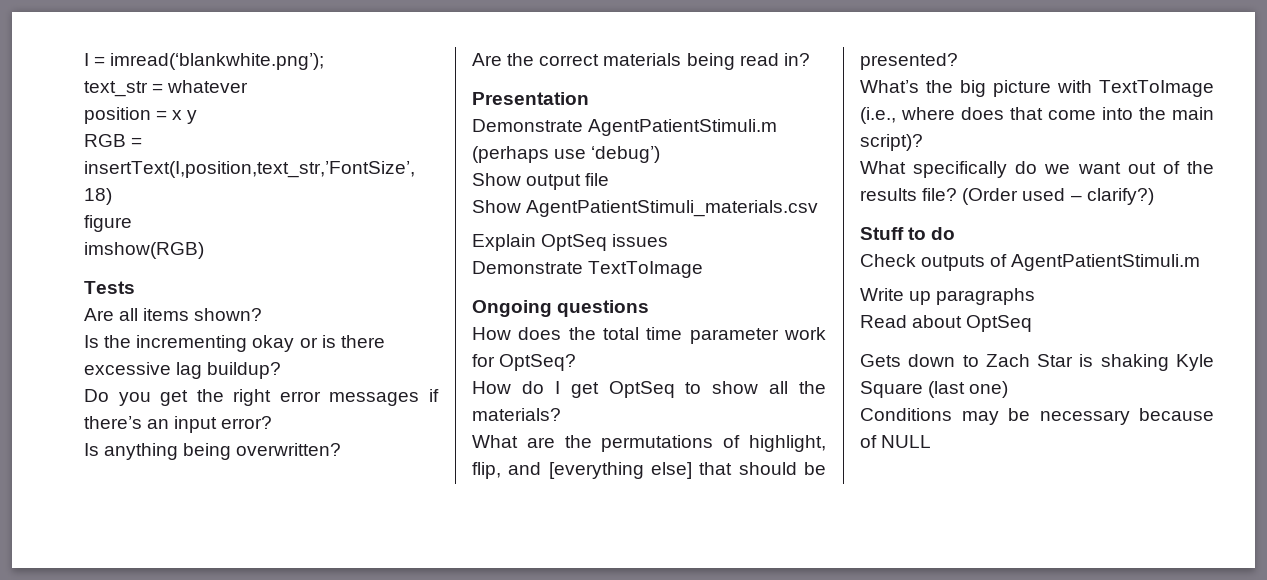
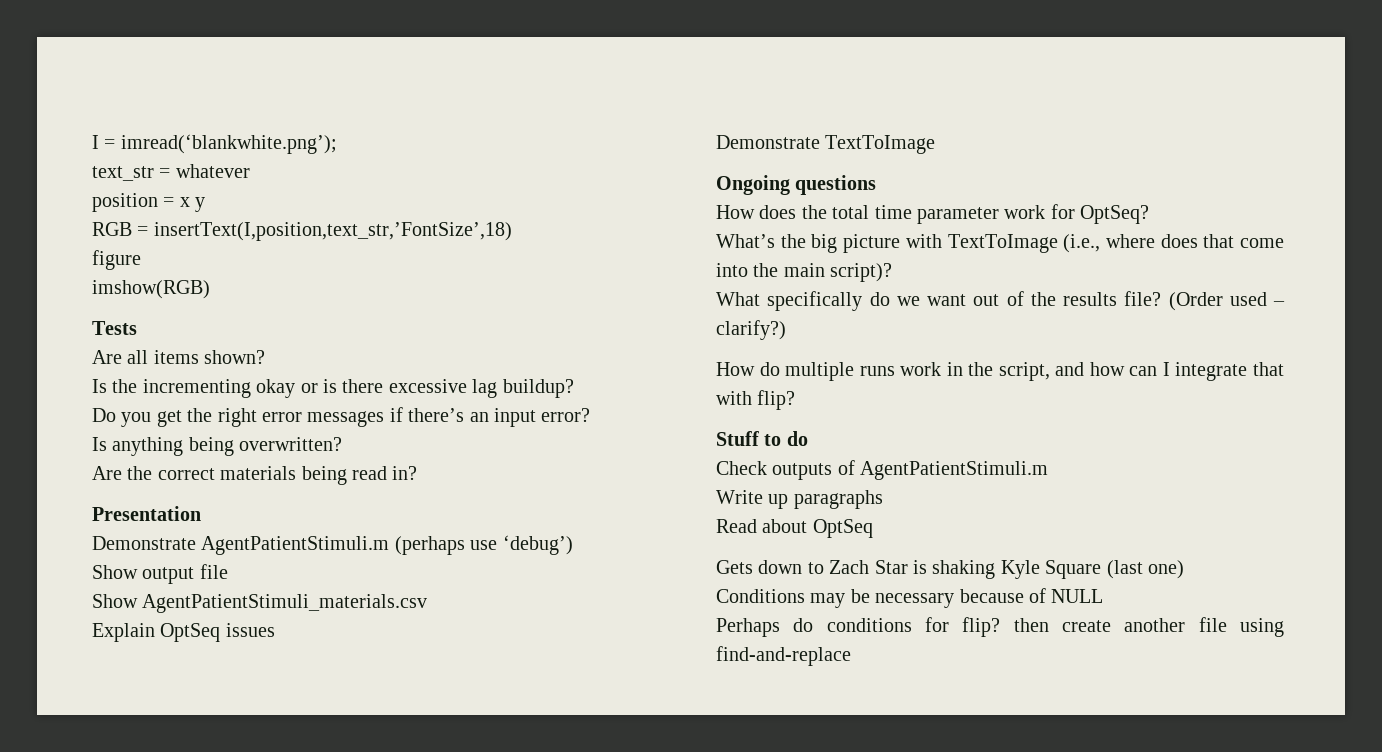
- How do I get OptSeq to show all the materials?
- What are the permutations of highlight, flip, and [everything else] that should be presented?
+ How do multiple runs work in the script, and how can I integrate that with flip?
+ Perhaps do conditions for flip? then create another file using find-and-replace

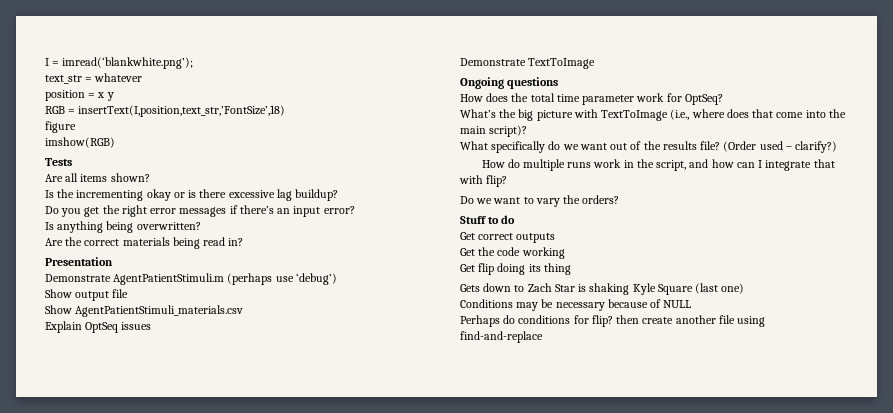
+ Do we want to vary the orders?
- Check outputs of AgentPatientStimuli.m
- Write up paragraphs
- Read about OptSeq
+ Get correct outputs
+ Get the code working
+ Get flip doing its thing

